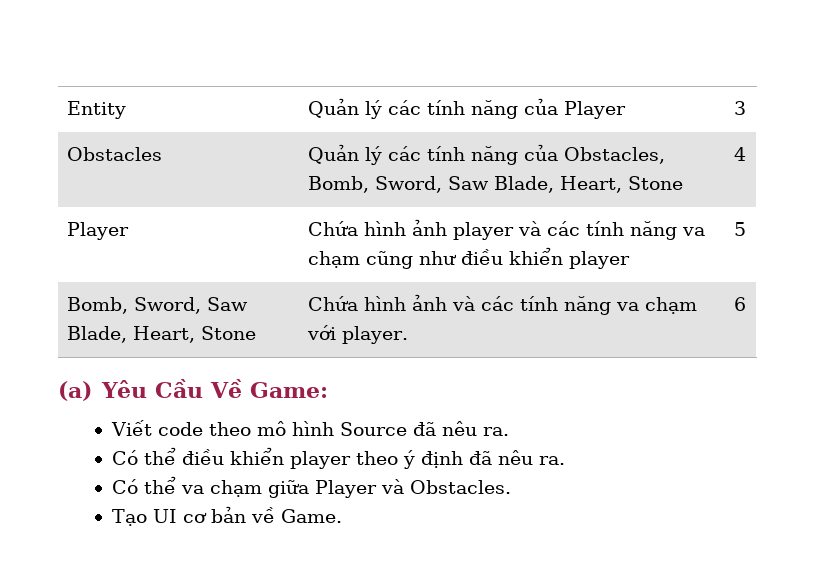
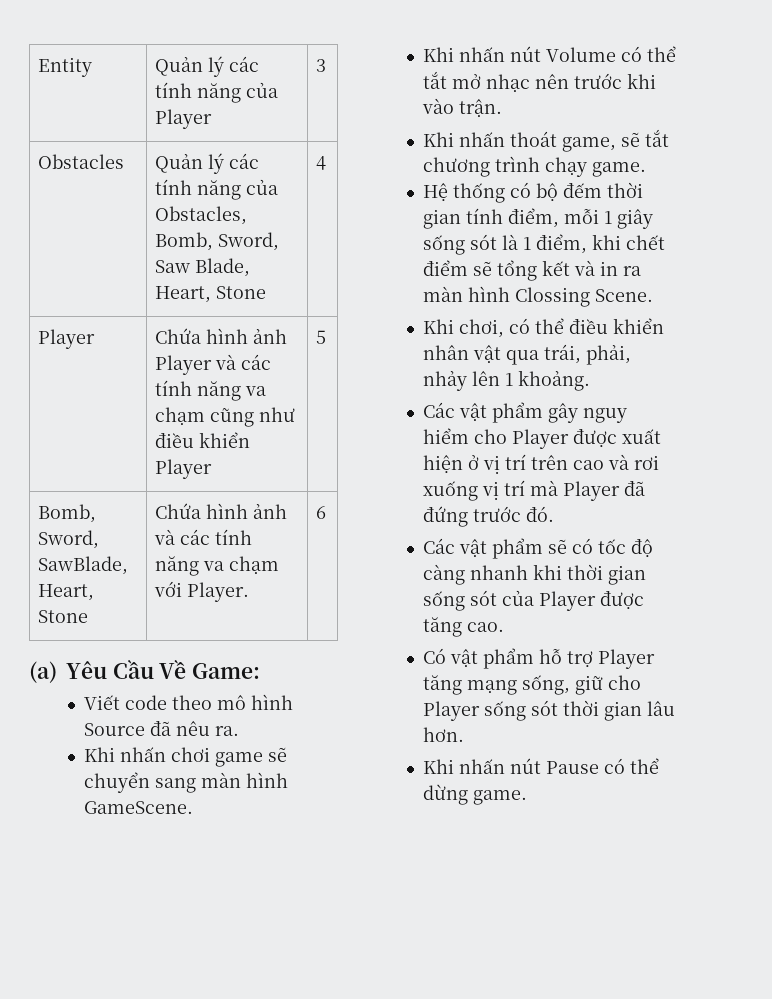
- Player | Chứa hình ảnh player và các tính năng va chạm cũng như điều khiển player | 5
+ Player | Chứa hình ảnh Player và các tính năng va chạm cũng như điều khiển Player | 5
- Bomb, Sword, Saw Blade, Heart, Stone | Chứa hình ảnh và các tính năng va chạm với player. | 6
+ Bomb, Sword, SawBlade, Heart, Stone | Chứa hình ảnh và các tính năng va chạm với Player. | 6
- Có thể điều khiển player theo ý định đã nêu ra.
- Có thể va chạm giữa Player và Obstacles.
- Tạo UI cơ bản về Game.
+ Khi nhấn chơi game sẽ chuyển sang màn hình GameScene.
+ Khi nhấn nút Volume có thể tắt mở nhạc nên trước khi vào trận.
+ Khi nhấn thoát game, sẽ tắt chương trình chạy game.
+ Hệ thống có bộ đếm thời gian tính điểm, mỗi 1 giây sống sót là 1 điểm, khi chết điểm sẽ tổng kết và in ra màn hình Clossing Scene.
+ Khi chơi, có thể điều khiển nhân vật qua trái, phải, nhảy lên 1 khoảng.
+ Các vật phẩm gây nguy hiểm cho Player được xuất hiện ở vị trí trên cao và rơi xuống vị trí mà Player đã đứng trước đó.
+ Các vật phẩm sẽ có tốc độ càng nhanh khi thời gian sống sót của Player được tăng cao.
+ Có vật phẩm hỗ trợ Player tăng mạng sống, giữ cho Player sống sót thời gian lâu hơn.
+ Khi nhấn nút Pause có thể dừng game.

